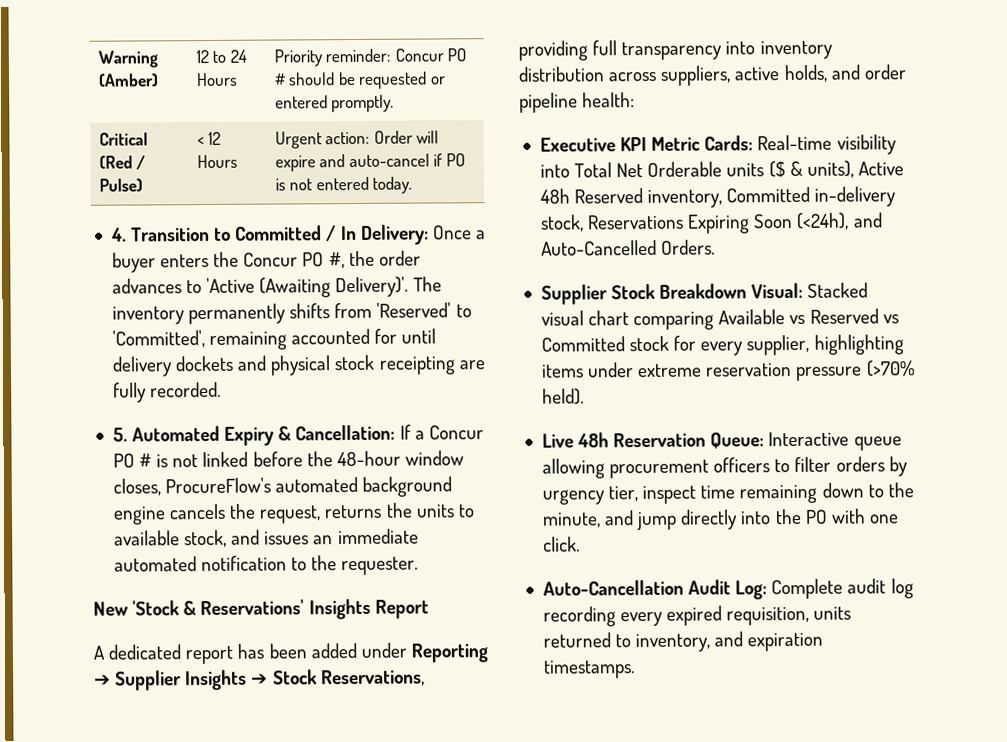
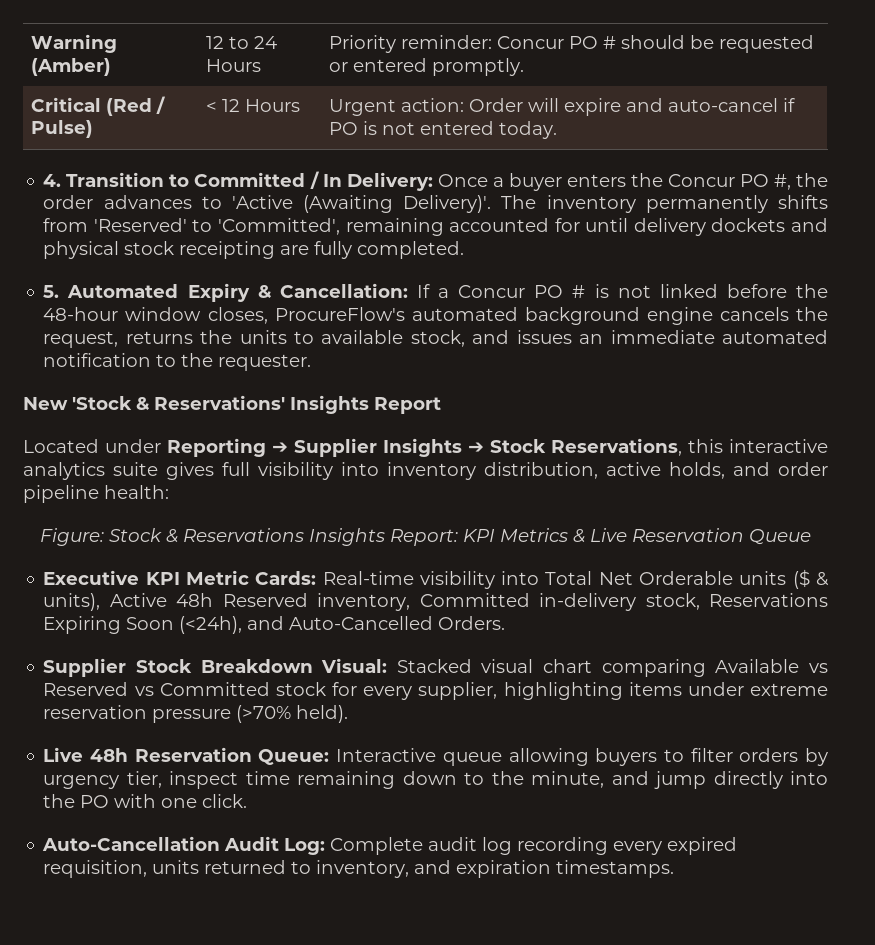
- The inventory permanently shifts from 'Reserved' to 'Committed', remaining accounted for until delivery dockets and physical stock receipting are fully recorded.
+ The inventory permanently shifts from 'Reserved' to 'Committed', remaining accounted for until delivery dockets and physical stock receipting are fully completed.
- A dedicated report has been added under Reporting ➔ Supplier Insights ➔ Stock Reservations, providing full transparency into inventory distribution across suppliers, active holds, and order pipeline health:
+ Located under Reporting ➔ Supplier Insights ➔ Stock Reservations, this interactive analytics suite gives full visibility into inventory distribution, active holds, and order pipeline health:
+ Figure: Stock & Reservations Insights Report: KPI Metrics & Live Reservation Queue
- Live 48h Reservation Queue: Interactive queue allowing procurement officers to filter orders by urgency tier, inspect time remaining down to the minute, and jump directly into the PO with one click.
+ Live 48h Reservation Queue: Interactive queue allowing buyers to filter orders by urgency tier, inspect time remaining down to the minute, and jump directly into the PO with one click.

